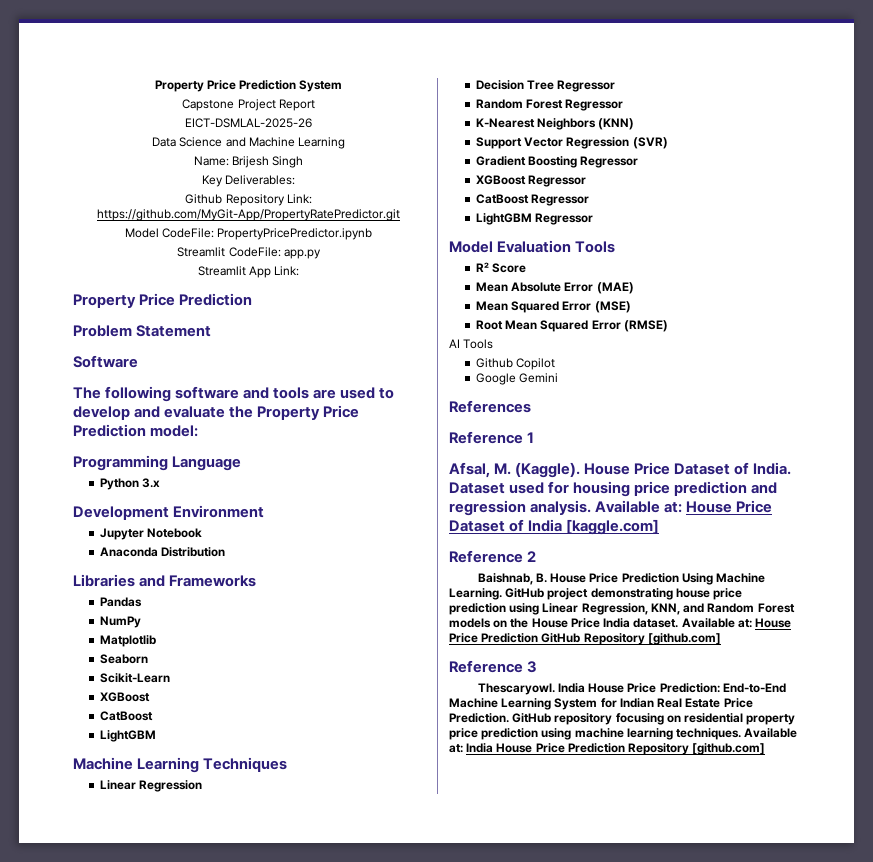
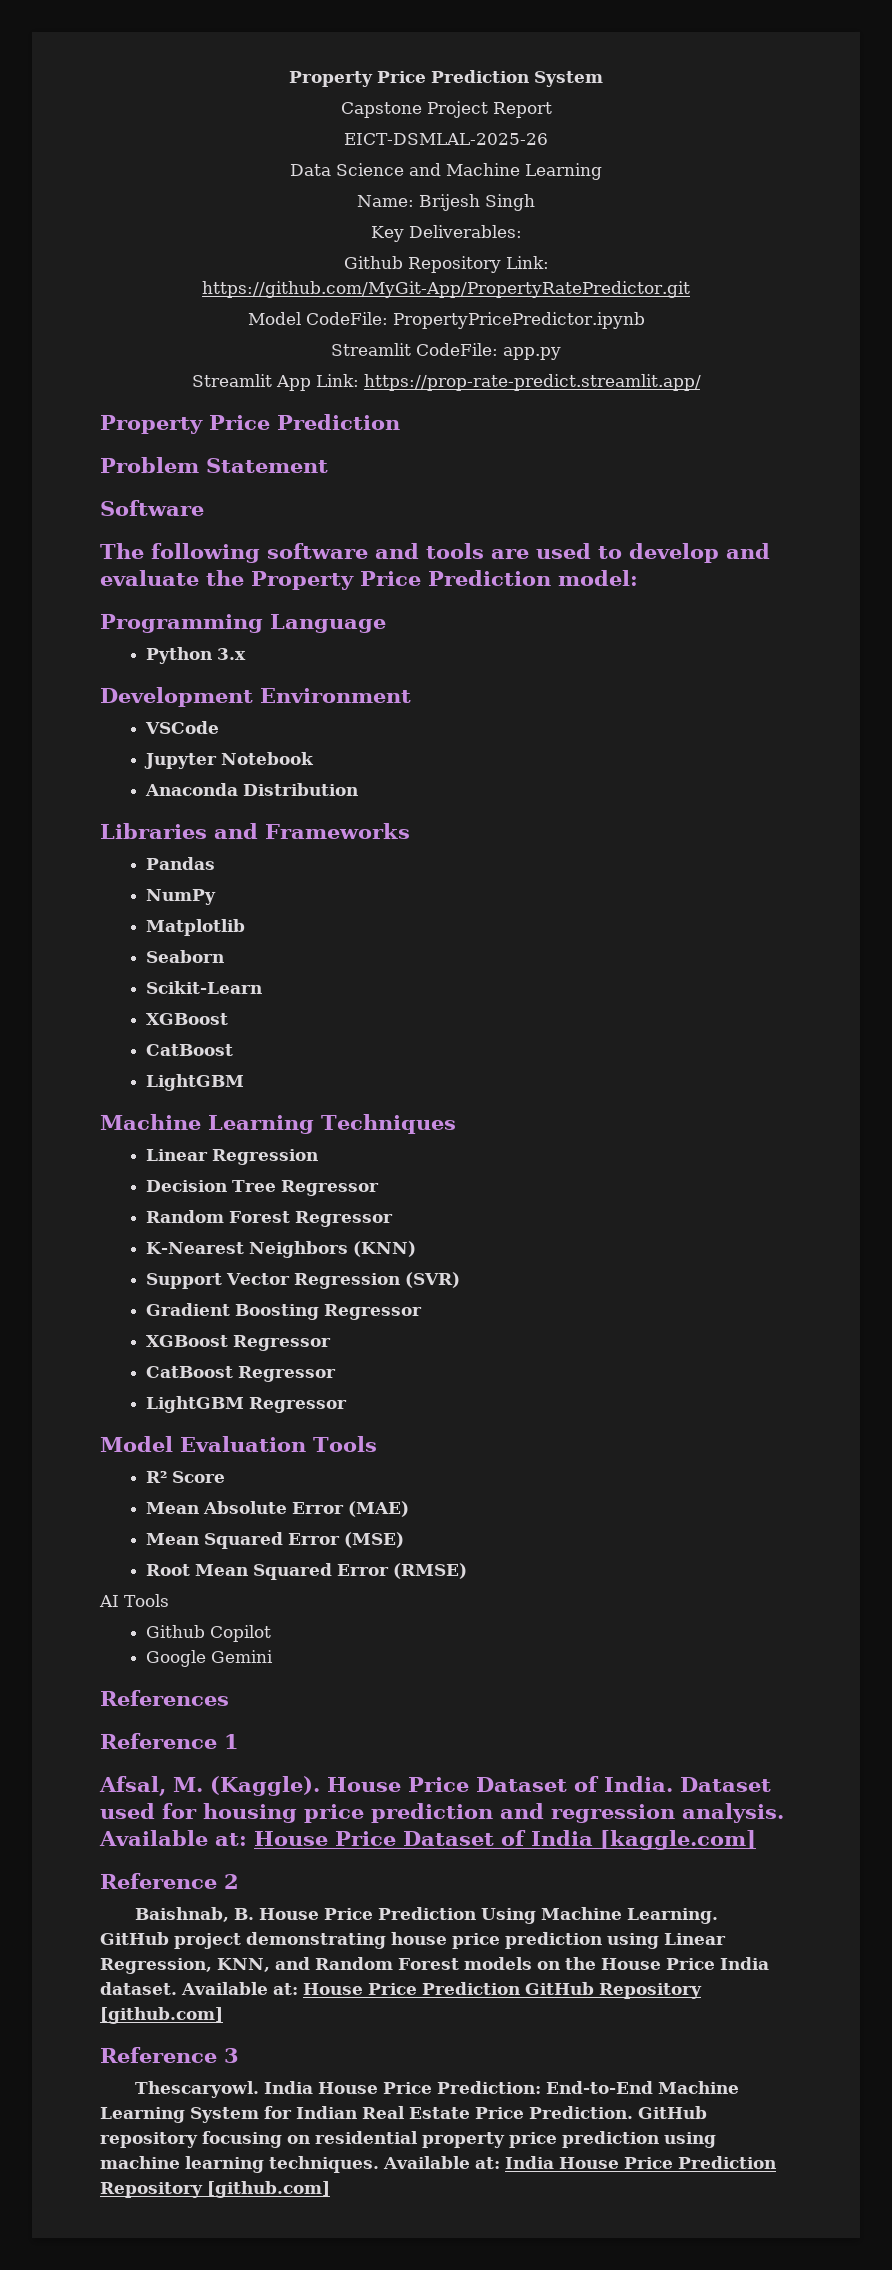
- Streamlit App Link:
+ Streamlit App Link: https://prop-rate-predict.streamlit.app/
+ VSCode

